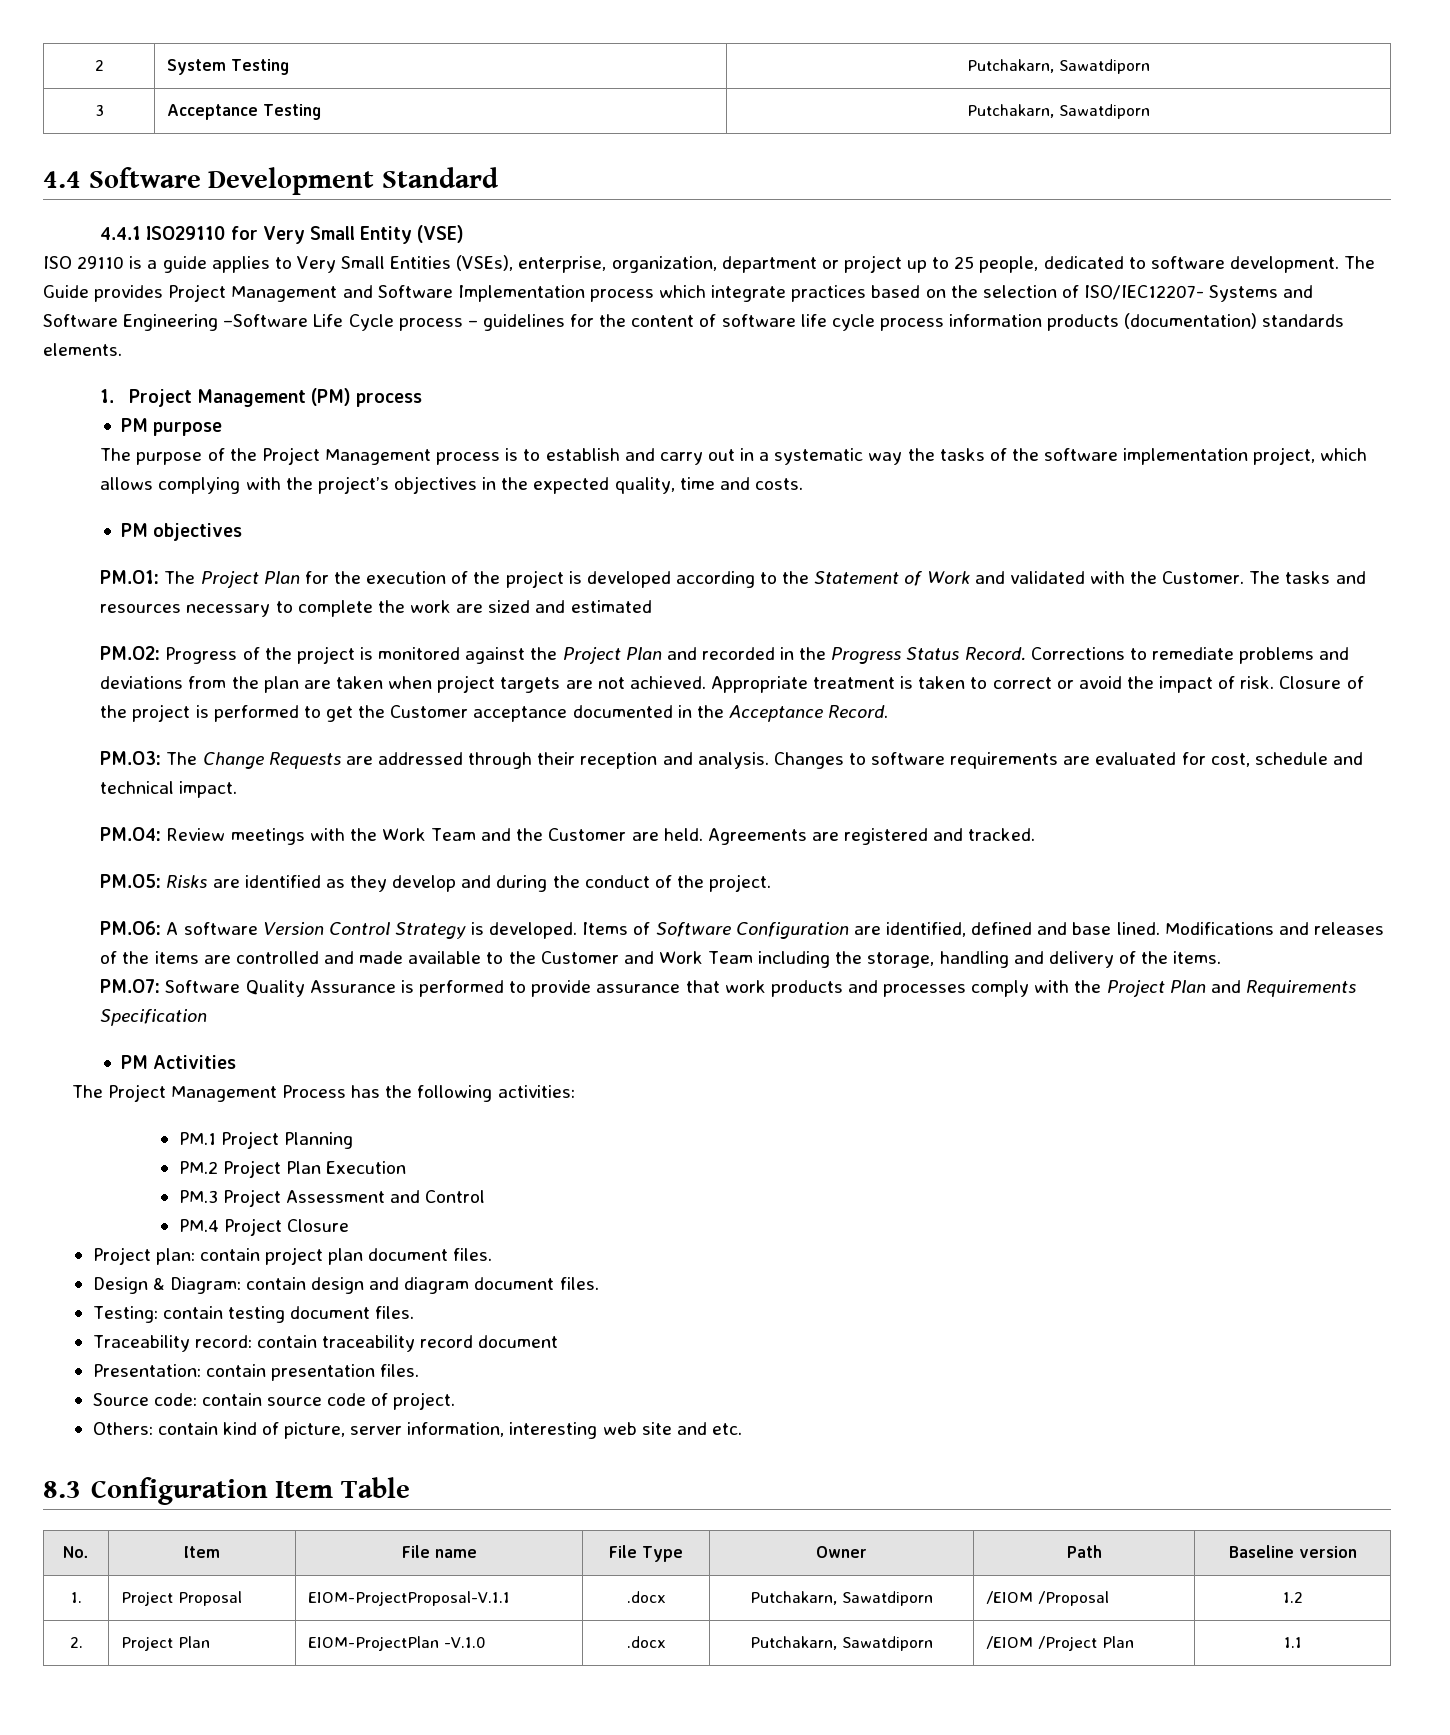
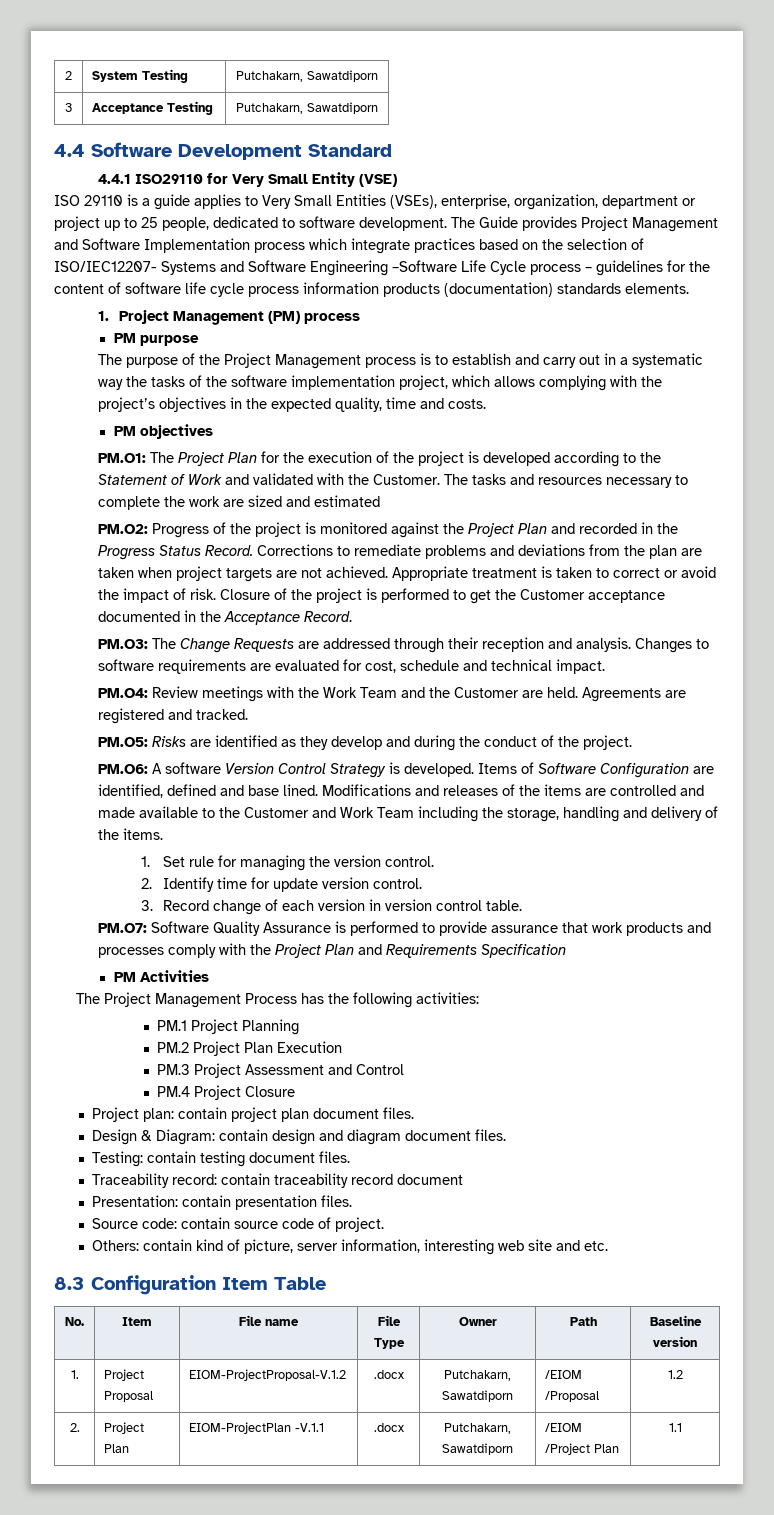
+ 1. Set rule for managing the version control.
+ 2. Identify time for update version control.
+ 3. Record change of each version in version control table.
- 1. | Project Proposal | EIOM-ProjectProposal-V.1.1 | .docx | Putchakarn, Sawatdiporn | /EIOM /Proposal | 1.2
+ 1. | Project Proposal | EIOM-ProjectProposal-V.1.2 | .docx | Putchakarn, Sawatdiporn | /EIOM /Proposal | 1.2
- 2. | Project Plan | EIOM-ProjectPlan -V.1.0 | .docx | Putchakarn, Sawatdiporn | /EIOM /Project Plan | 1.1
+ 2. | Project Plan | EIOM-ProjectPlan -V.1.1 | .docx | Putchakarn, Sawatdiporn | /EIOM /Project Plan | 1.1

